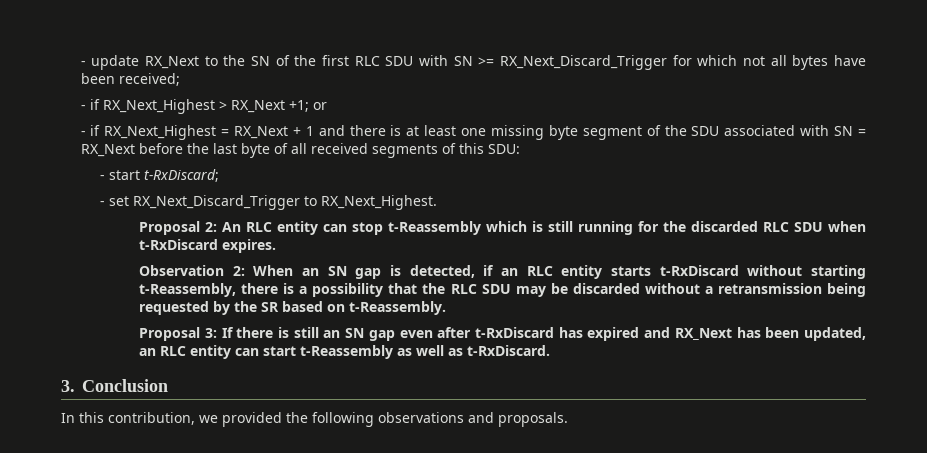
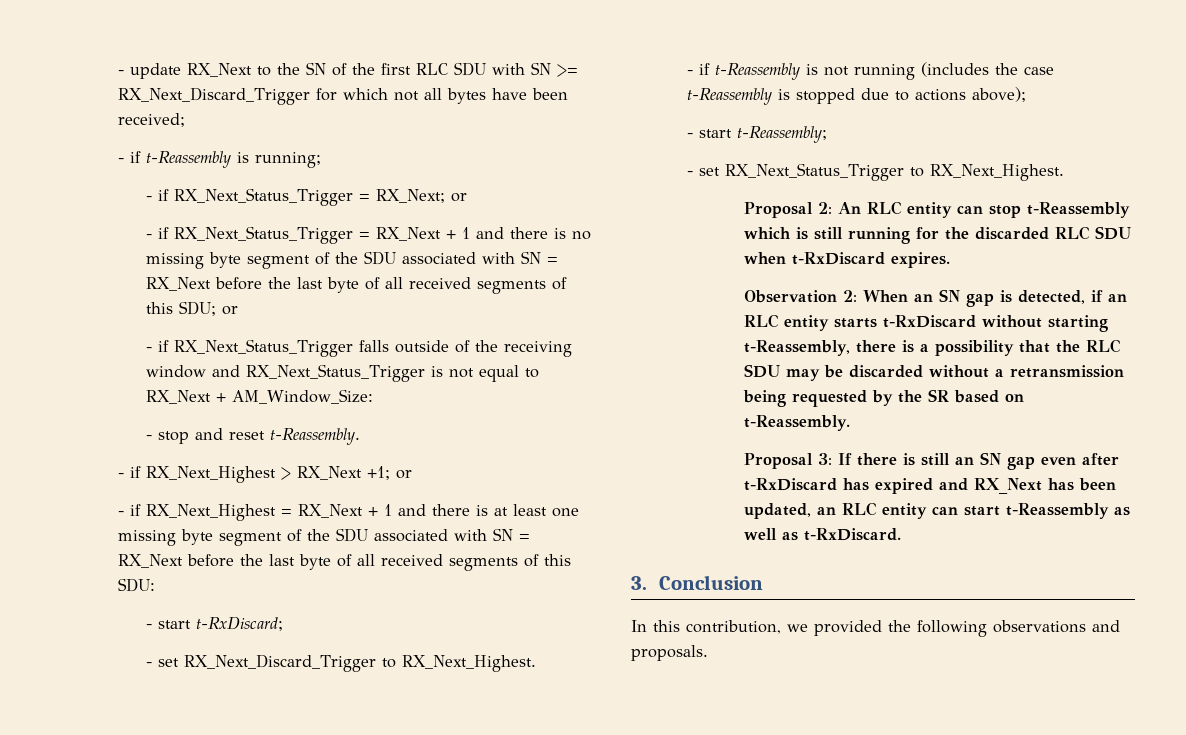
+ - if t-Reassembly is running;
+ - if RX_Next_Status_Trigger = RX_Next; or
+ - if RX_Next_Status_Trigger = RX_Next + 1 and there is no missing byte segment of the SDU associated with SN = RX_Next before the last byte of all received segments of this SDU; or
+ - if RX_Next_Status_Trigger falls outside of the receiving window and RX_Next_Status_Trigger is not equal to RX_Next + AM_Window_Size:
+ - stop and reset t-Reassembly.
+ - if t-Reassembly is not running (includes the case t-Reassembly is stopped due to actions above);
+ - start t-Reassembly;
+ - set RX_Next_Status_Trigger to RX_Next_Highest.

